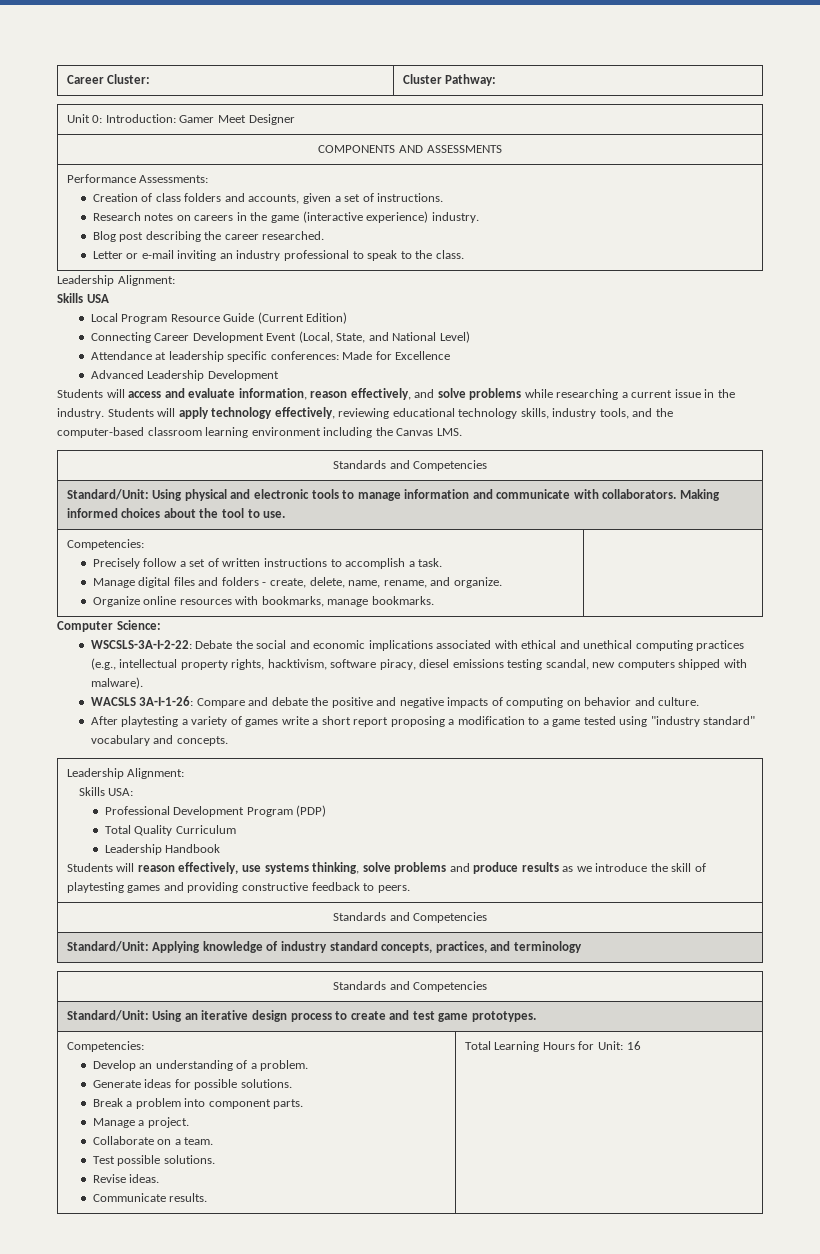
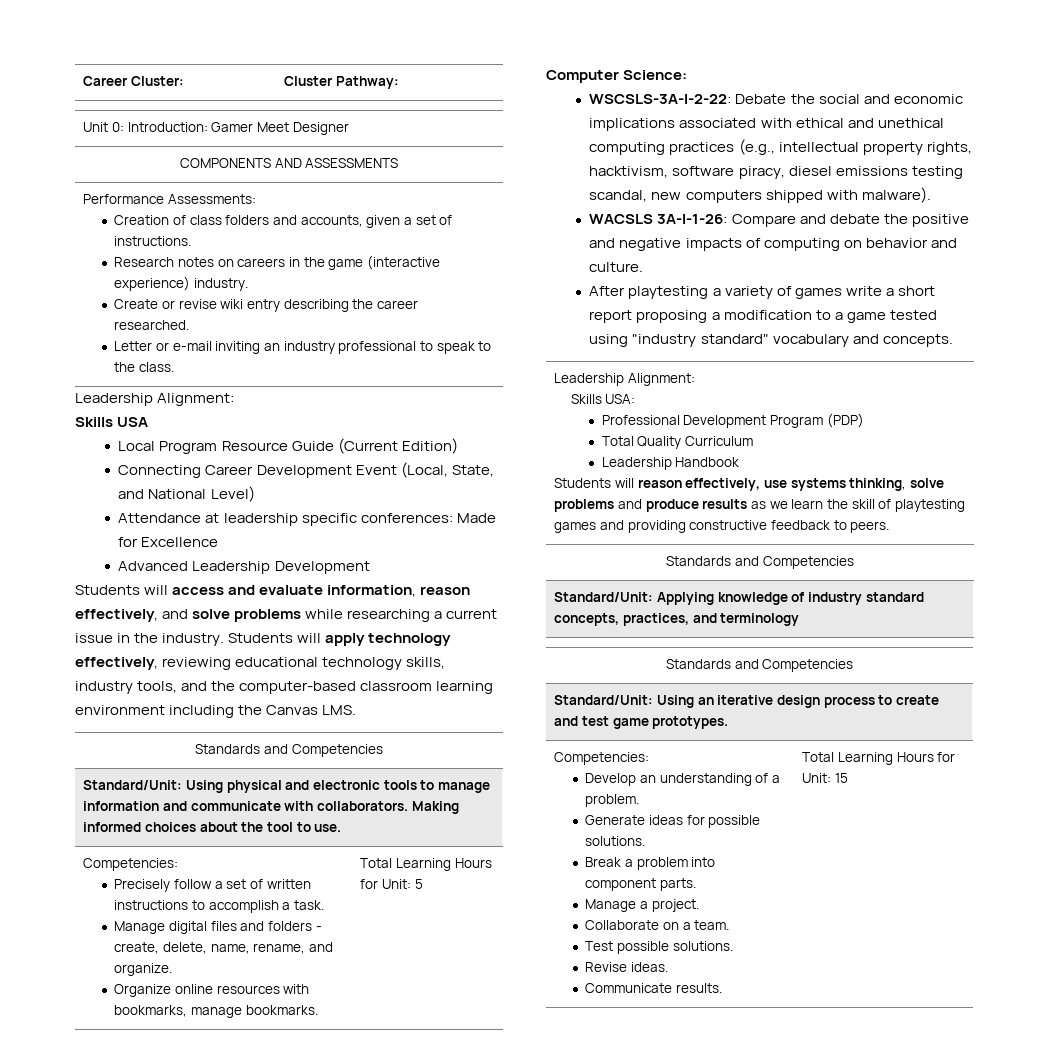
- Blog post describing the career researched.
+ Create or revise wiki entry describing the career researched.
  Standard/Unit: Using physical and electronic tools to manage information and communicate with collaborators. Making informed choices about the tool to use.
  Competencies:
  Precisely follow a set of written instructions to accomplish a task.
  Manage digital files and folders - create, delete, name, rename, and organize.
- Organize online resources with bookmarks, manage bookmarks. |
+ Organize online resources with bookmarks, manage bookmarks. | Total Learning Hours for Unit: 5
  After playtesting a variety of games write a short report proposing a modification to a game tested using "industry standard" vocabulary and concepts.
  Leadership Alignment:
  Skills USA:
  Professional Development Program (PDP)
  Total Quality Curriculum
  Leadership Handbook
- Students will reason effectively, use systems thinking, solve problems and produce results as we introduce the skill of playtesting games and providing constructive feedback to peers.
+ Students will reason effectively, use systems thinking, solve problems and produce results as we learn the skill of playtesting games and providing constructive feedback to peers.
  Standard/Unit: Using an iterative design process to create and test game prototypes.
  Competencies:
  Develop an understanding of a problem.
  Generate ideas for possible solutions.
  Break a problem into component parts.
  Manage a project.
  Collaborate on a team.
  Test possible solutions.
  Revise ideas.
- Communicate results. | Total Learning Hours for Unit: 16
+ Communicate results. | Total Learning Hours for Unit: 15

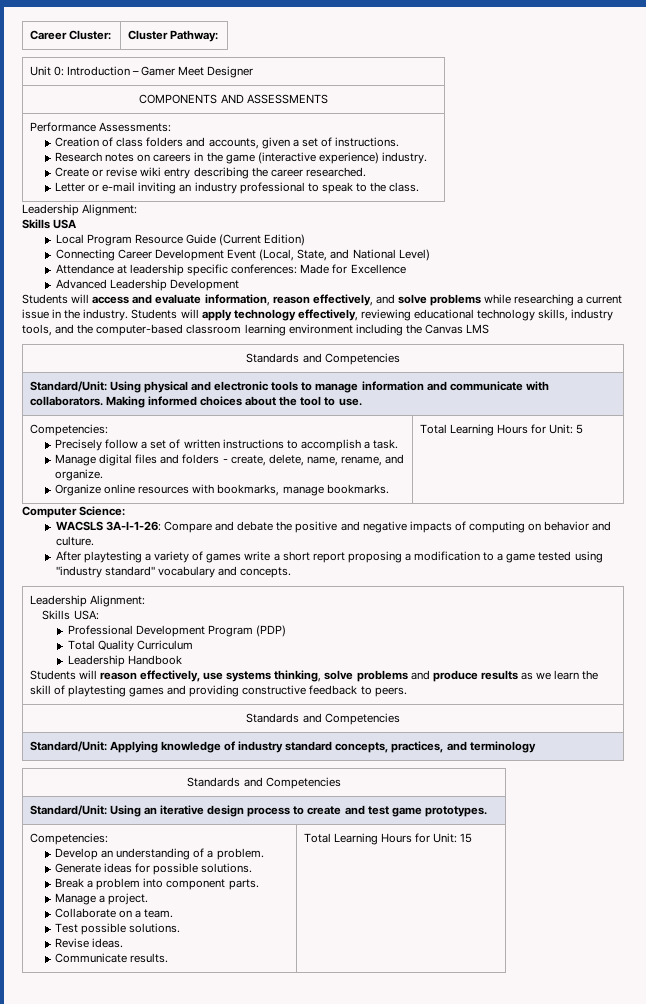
- Unit 0: Introduction: Gamer Meet Designer
+ Unit 0: Introduction – Gamer Meet Designer
- Students will apply technology effectively, reviewing educational technology skills, industry tools, and the computer-based classroom learning environment including the Canvas LMS.
+ Students will apply technology effectively, reviewing educational technology skills, industry tools, and the computer-based classroom learning environment including the Canvas LMS
- WSCSLS-3A-I-2-22: Debate the social and economic implications associated with ethical and unethical computing practices (e.g., intellectual property rights, hacktivism, software piracy, diesel emissions testing scandal, new computers shipped with malware).

